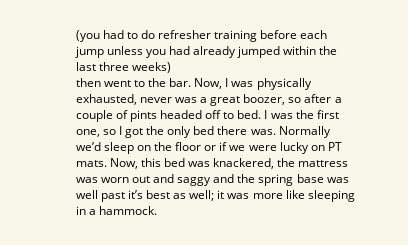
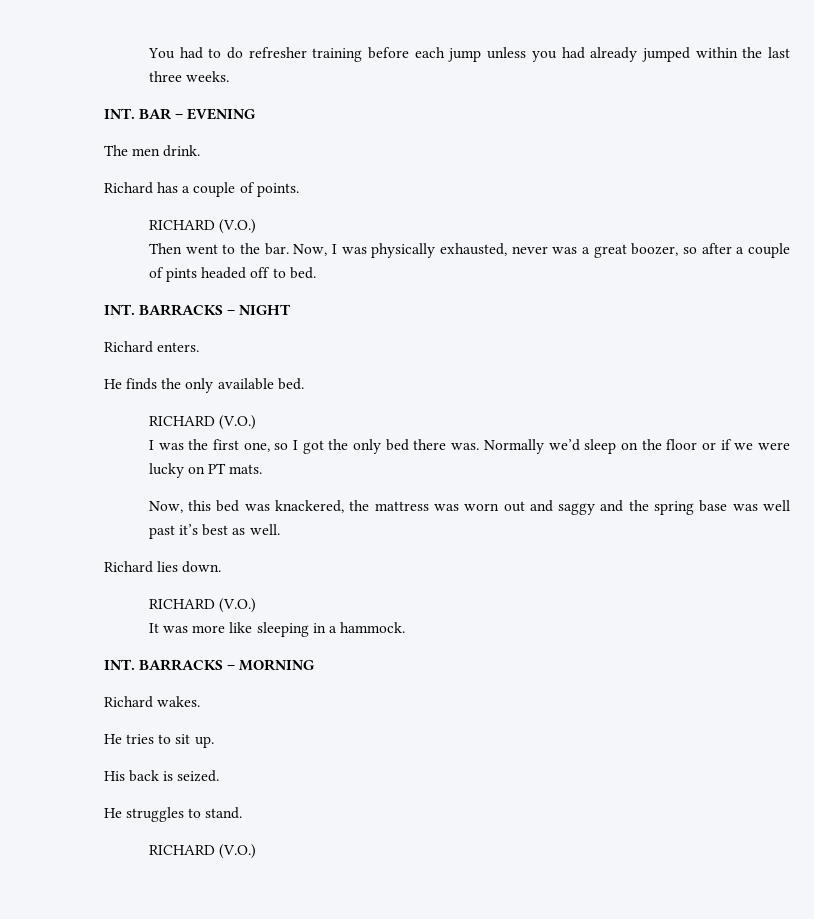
- (you had to do refresher training before each jump unless you had already jumped within the last three weeks)
- then went to the bar.
+ You had to do refresher training before each jump unless you had already jumped within the last three weeks.
+ INT. BAR – EVENING
+ The men drink.
+ Richard has a couple of points.
+ RICHARD (V.O.)
+ Then went to the bar.
- Now, I was physically exhausted, never was a great boozer, so after a couple of pints headed off to bed. I was the first one, so I got the only bed there was.
+ Now, I was physically exhausted, never was a great boozer, so after a couple of pints headed off to bed.
+ INT. BARRACKS – NIGHT
+ Richard enters.
+ He finds the only available bed.
+ RICHARD (V.O.)
+ I was the first one, so I got the only bed there was.
- Normally we’d sleep on the floor or if we were lucky on PT mats. Now, this bed was knackered, the mattress was worn out and saggy and the spring base was well past it’s best as well; it was more like sleeping in a hammock.
+ Normally we’d sleep on the floor or if we were lucky on PT mats.
+ Now, this bed was knackered, the mattress was worn out and saggy and the spring base was well past it’s best as well.
+ Richard lies down.
+ RICHARD (V.O.)
+ It was more like sleeping in a hammock.
+ INT. BARRACKS – MORNING
+ Richard wakes.
+ He tries to sit up.
+ His back is seized.
+ He struggles to stand.
+ RICHARD (V.O.)

